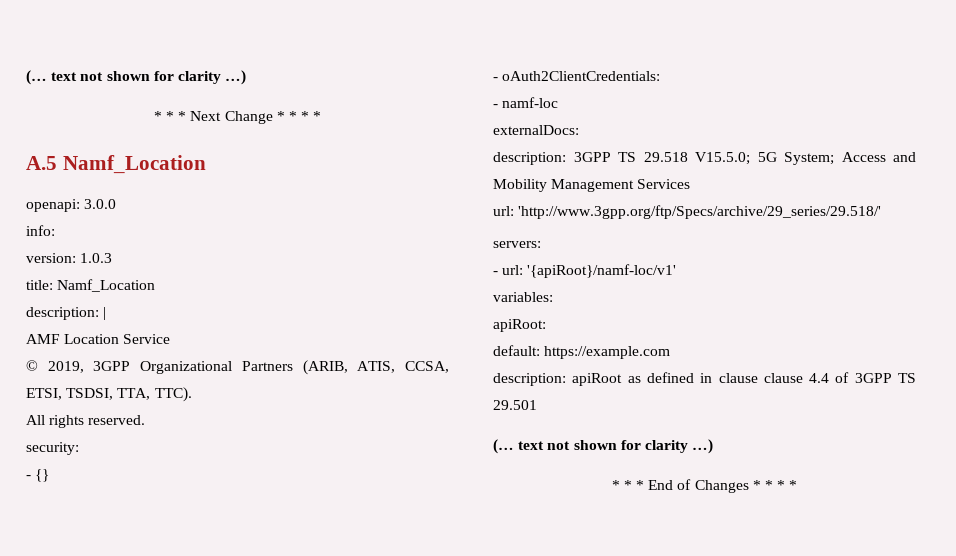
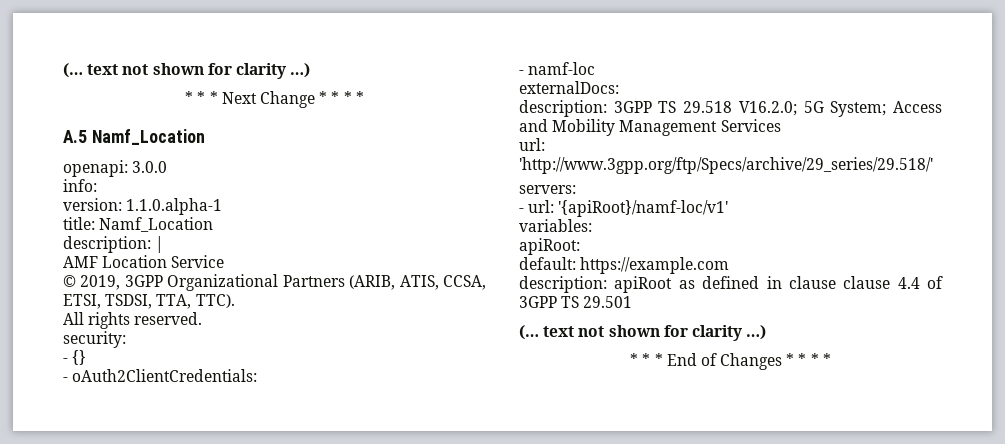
- version: 1.0.3
+ version: 1.1.0.alpha-1
- description: 3GPP TS 29.518 V15.5.0; 5G System; Access and Mobility Management Services
+ description: 3GPP TS 29.518 V16.2.0; 5G System; Access and Mobility Management Services

